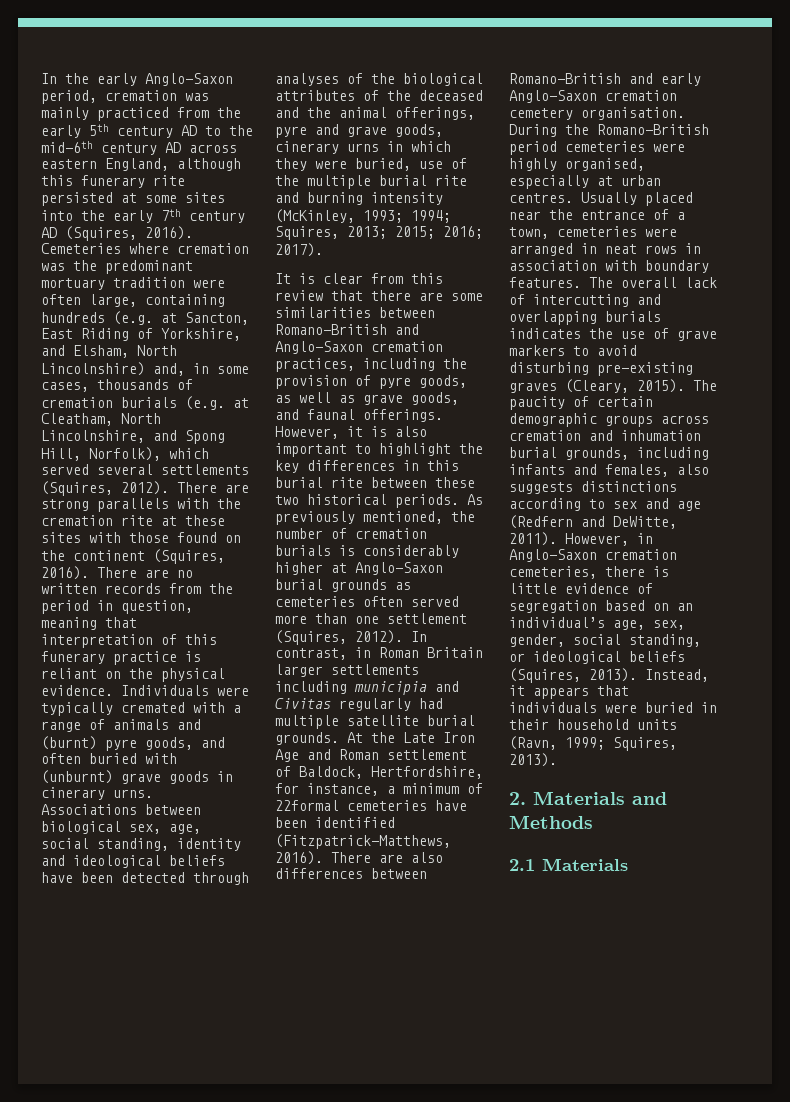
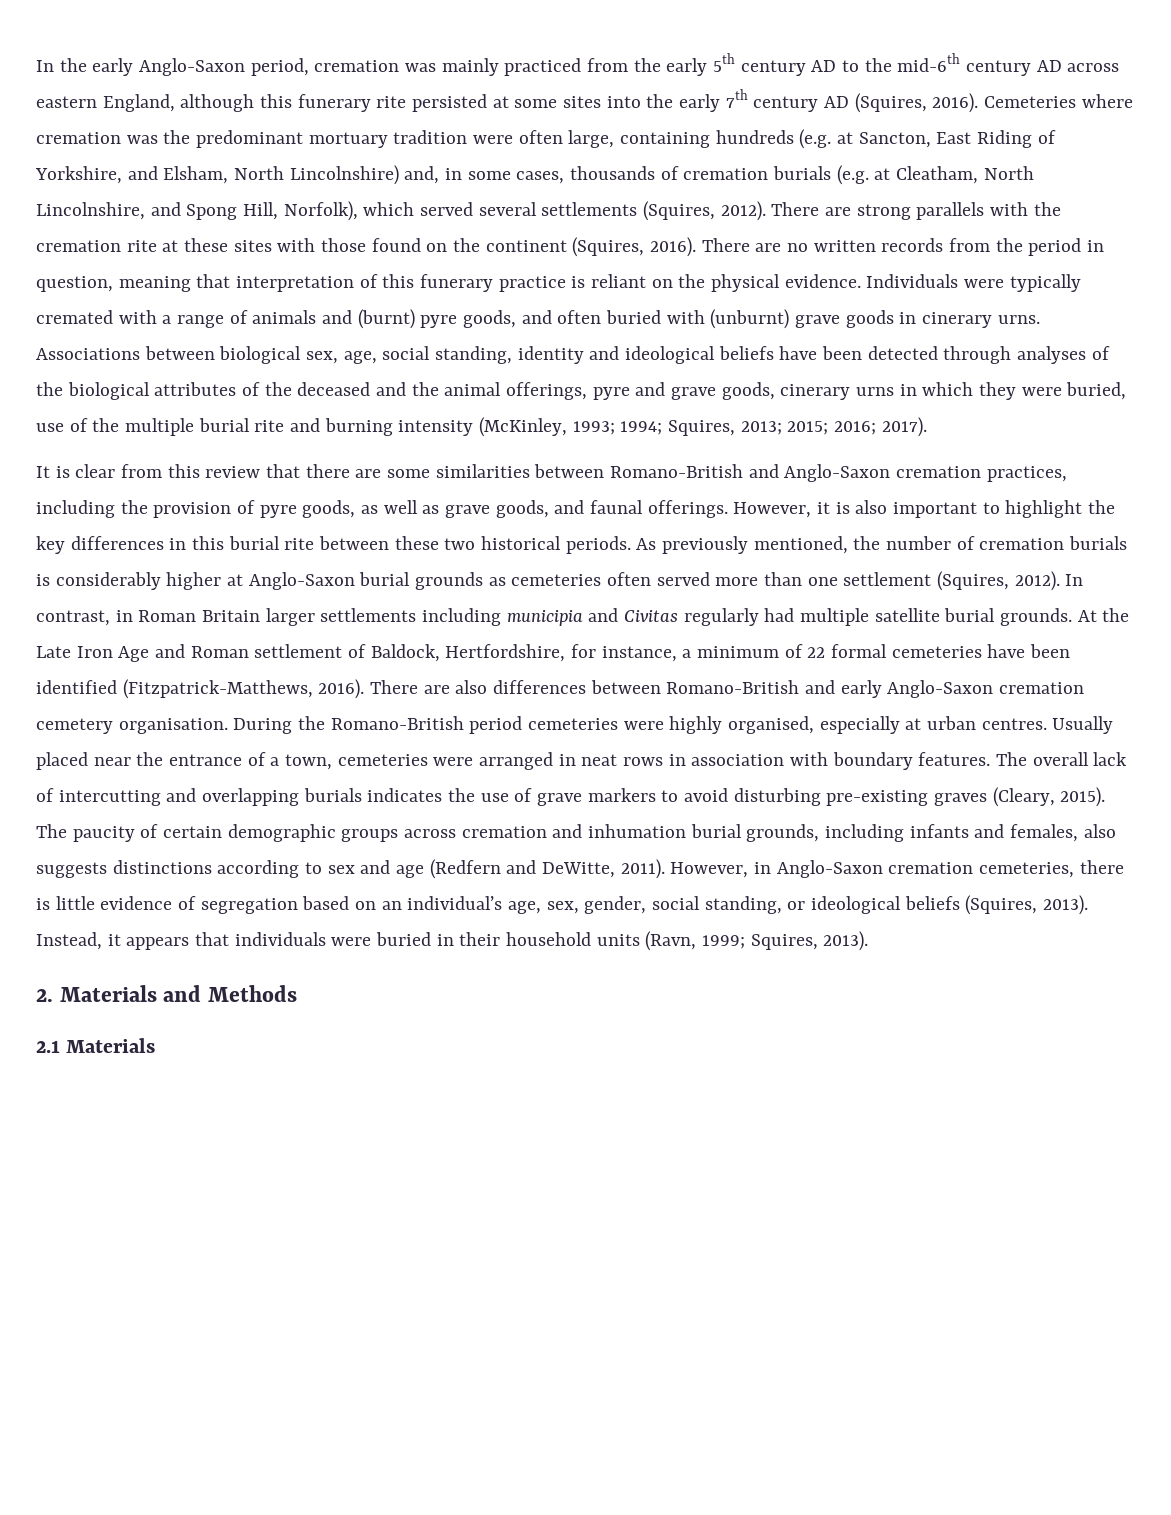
- At the Late Iron Age and Roman settlement of Baldock, Hertfordshire, for instance, a minimum of 22formal cemeteries have been identified (Fitzpatrick-Matthews, 2016).
+ At the Late Iron Age and Roman settlement of Baldock, Hertfordshire, for instance, a minimum of 22 formal cemeteries have been identified (Fitzpatrick-Matthews, 2016).

